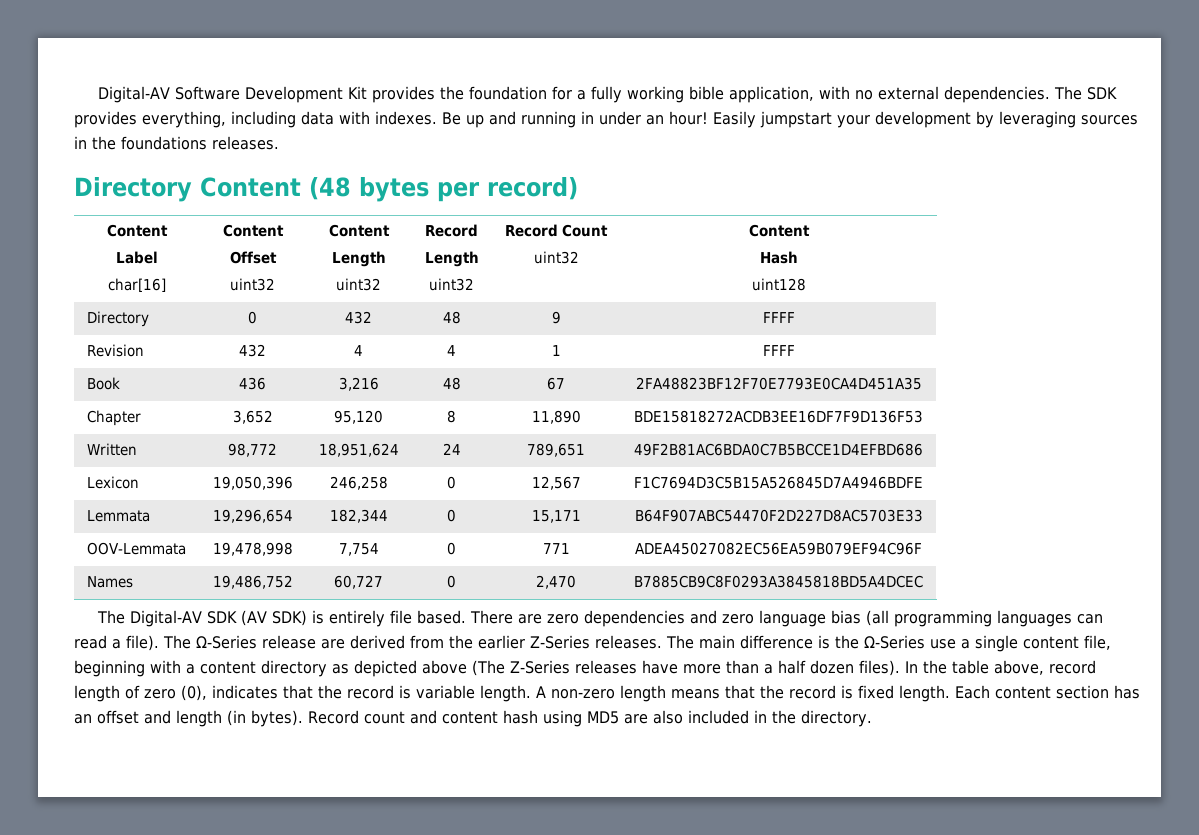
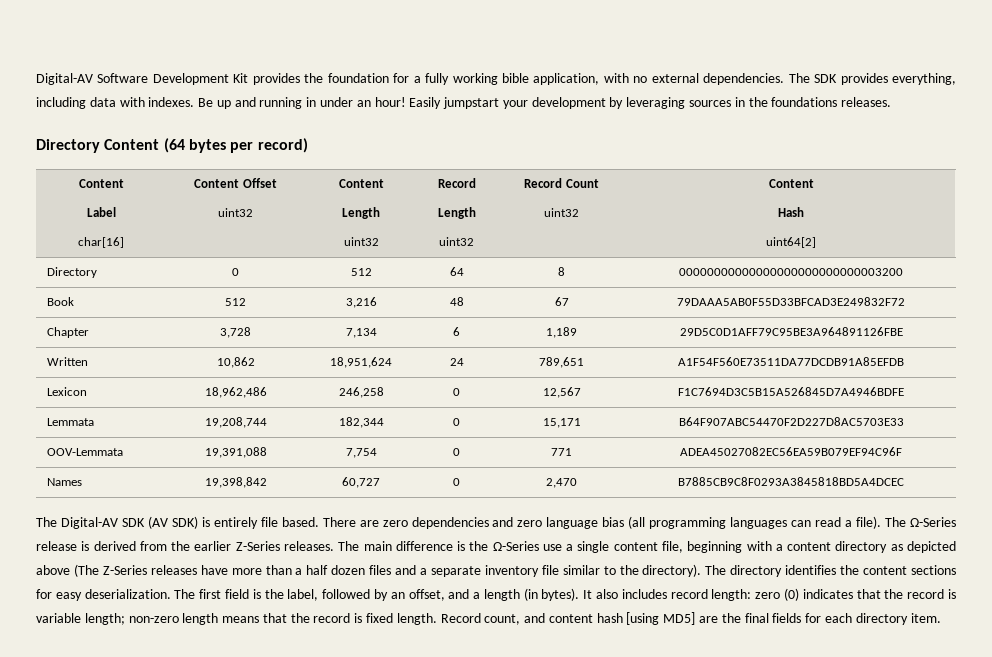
- Directory Content (48 bytes per record)
+ Directory Content (64 bytes per record)
  Content
  Label
- char[16] | Content
- Offset
+ char[16] | Content Offset
  uint32 | Content
  Length
  uint32 | Record
  Length
  uint32 | Record Count
  uint32 | Content
  Hash
- uint128
+ uint64[2]
- Directory | 0 | 432 | 48 | 9 | FFFF
- Revision | 432 | 4 | 4 | 1 | FFFF
+ Directory | 0 | 512 | 64 | 8 | 00000000000000000000000000003200
- Book | 436 | 3,216 | 48 | 67 | 2FA48823BF12F70E7793E0CA4D451A35
+ Book | 512 | 3,216 | 48 | 67 | 79DAAA5AB0F55D33BFCAD3E249832F72
- Chapter | 3,652 | 95,120 | 8 | 11,890 | BDE15818272ACDB3EE16DF7F9D136F53
+ Chapter | 3,728 | 7,134 | 6 | 1,189 | 29D5C0D1AFF79C95BE3A964891126FBE
- Written | 98,772 | 18,951,624 | 24 | 789,651 | 49F2B81AC6BDA0C7B5BCCE1D4EFBD686
+ Written | 10,862 | 18,951,624 | 24 | 789,651 | A1F54F560E73511DA77DCDB91A85EFDB
- Lexicon | 19,050,396 | 246,258 | 0 | 12,567 | F1C7694D3C5B15A526845D7A4946BDFE
+ Lexicon | 18,962,486 | 246,258 | 0 | 12,567 | F1C7694D3C5B15A526845D7A4946BDFE
- Lemmata | 19,296,654 | 182,344 | 0 | 15,171 | B64F907ABC54470F2D227D8AC5703E33
+ Lemmata | 19,208,744 | 182,344 | 0 | 15,171 | B64F907ABC54470F2D227D8AC5703E33
- OOV-Lemmata | 19,478,998 | 7,754 | 0 | 771 | ADEA45027082EC56EA59B079EF94C96F
+ OOV-Lemmata | 19,391,088 | 7,754 | 0 | 771 | ADEA45027082EC56EA59B079EF94C96F
- Names | 19,486,752 | 60,727 | 0 | 2,470 | B7885CB9C8F0293A3845818BD5A4DCEC
+ Names | 19,398,842 | 60,727 | 0 | 2,470 | B7885CB9C8F0293A3845818BD5A4DCEC
- The Ω-Series release are derived from the earlier Z-Series releases.
+ The Ω-Series release is derived from the earlier Z-Series releases.
- The main difference is the Ω-Series use a single content file, beginning with a content directory as depicted above (The Z-Series releases have more than a half dozen files). In the table above, record length of zero (0), indicates that the record is variable length. A non-zero length means that the record is fixed length.
+ The main difference is the Ω-Series use a single content file, beginning with a content directory as depicted above (The Z-Series releases have more than a half dozen files and a separate inventory file similar to the directory). The directory identifies the content sections for easy deserialization. The first field is the label, followed by an offset, and a length (in bytes). It also includes record length: zero (0) indicates that the record is variable length; non-zero length means that the record is fixed length.
- Each content section has an offset and length (in bytes). Record count and content hash using MD5 are also included in the directory.
+ Record count, and content hash [using MD5] are the final fields for each directory item.

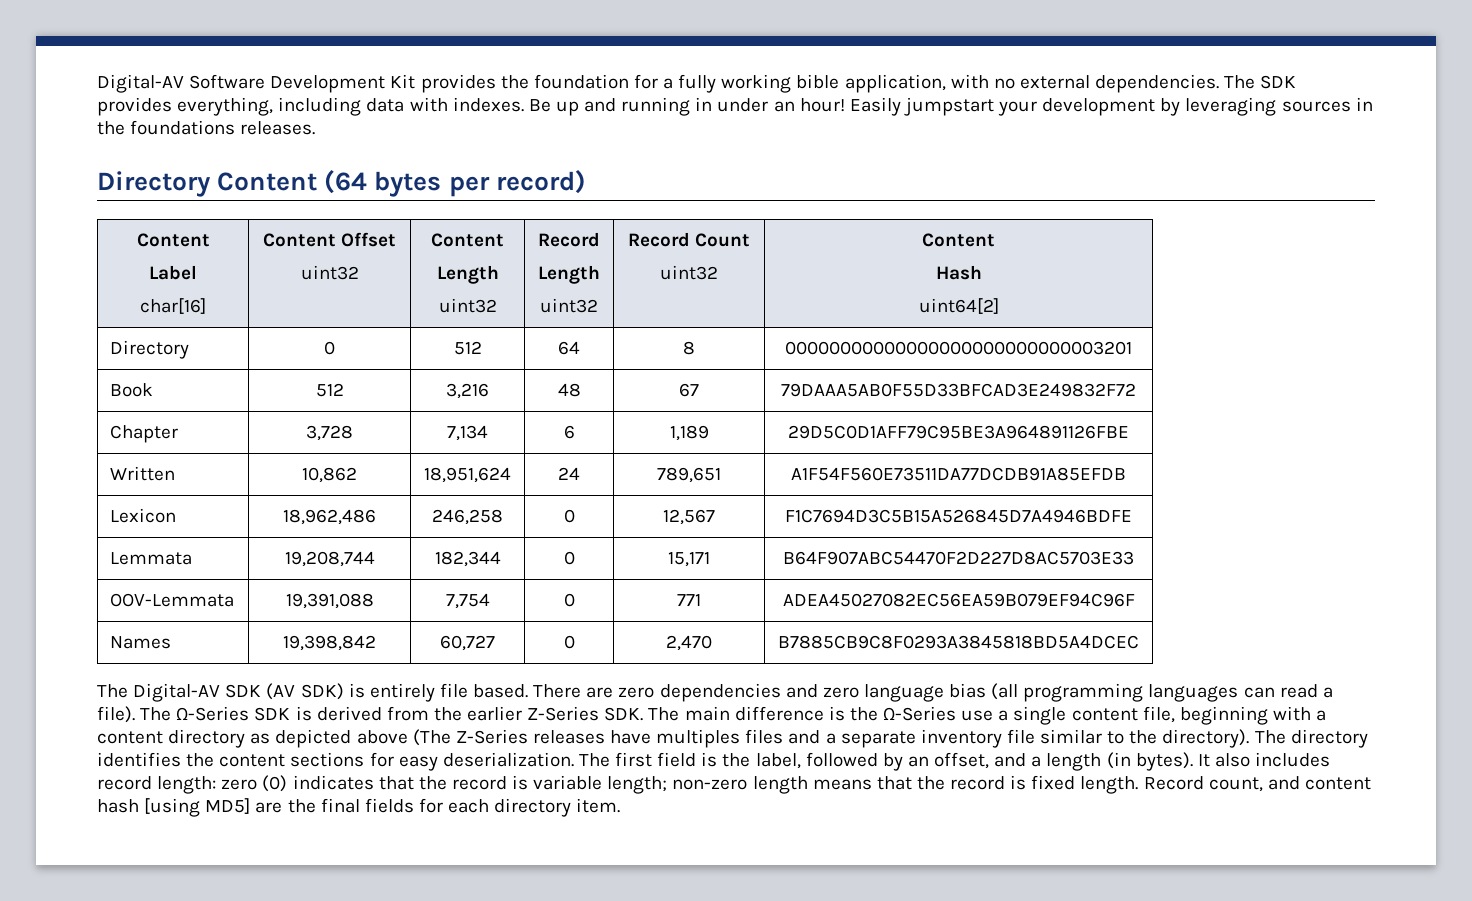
- Directory | 0 | 512 | 64 | 8 | 00000000000000000000000000003200
+ Directory | 0 | 512 | 64 | 8 | 00000000000000000000000000003201
- The Ω-Series release is derived from the earlier Z-Series releases. The main difference is the Ω-Series use a single content file, beginning with a content directory as depicted above (The Z-Series releases have more than a half dozen files and a separate inventory file similar to the directory).
+ The Ω-Series SDK is derived from the earlier Z-Series SDK. The main difference is the Ω-Series use a single content file, beginning with a content directory as depicted above (The Z-Series releases have multiples files and a separate inventory file similar to the directory).

